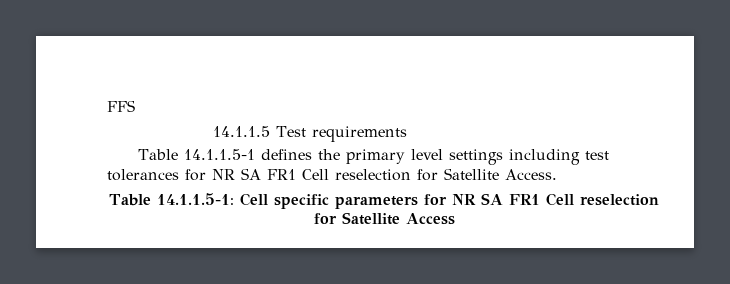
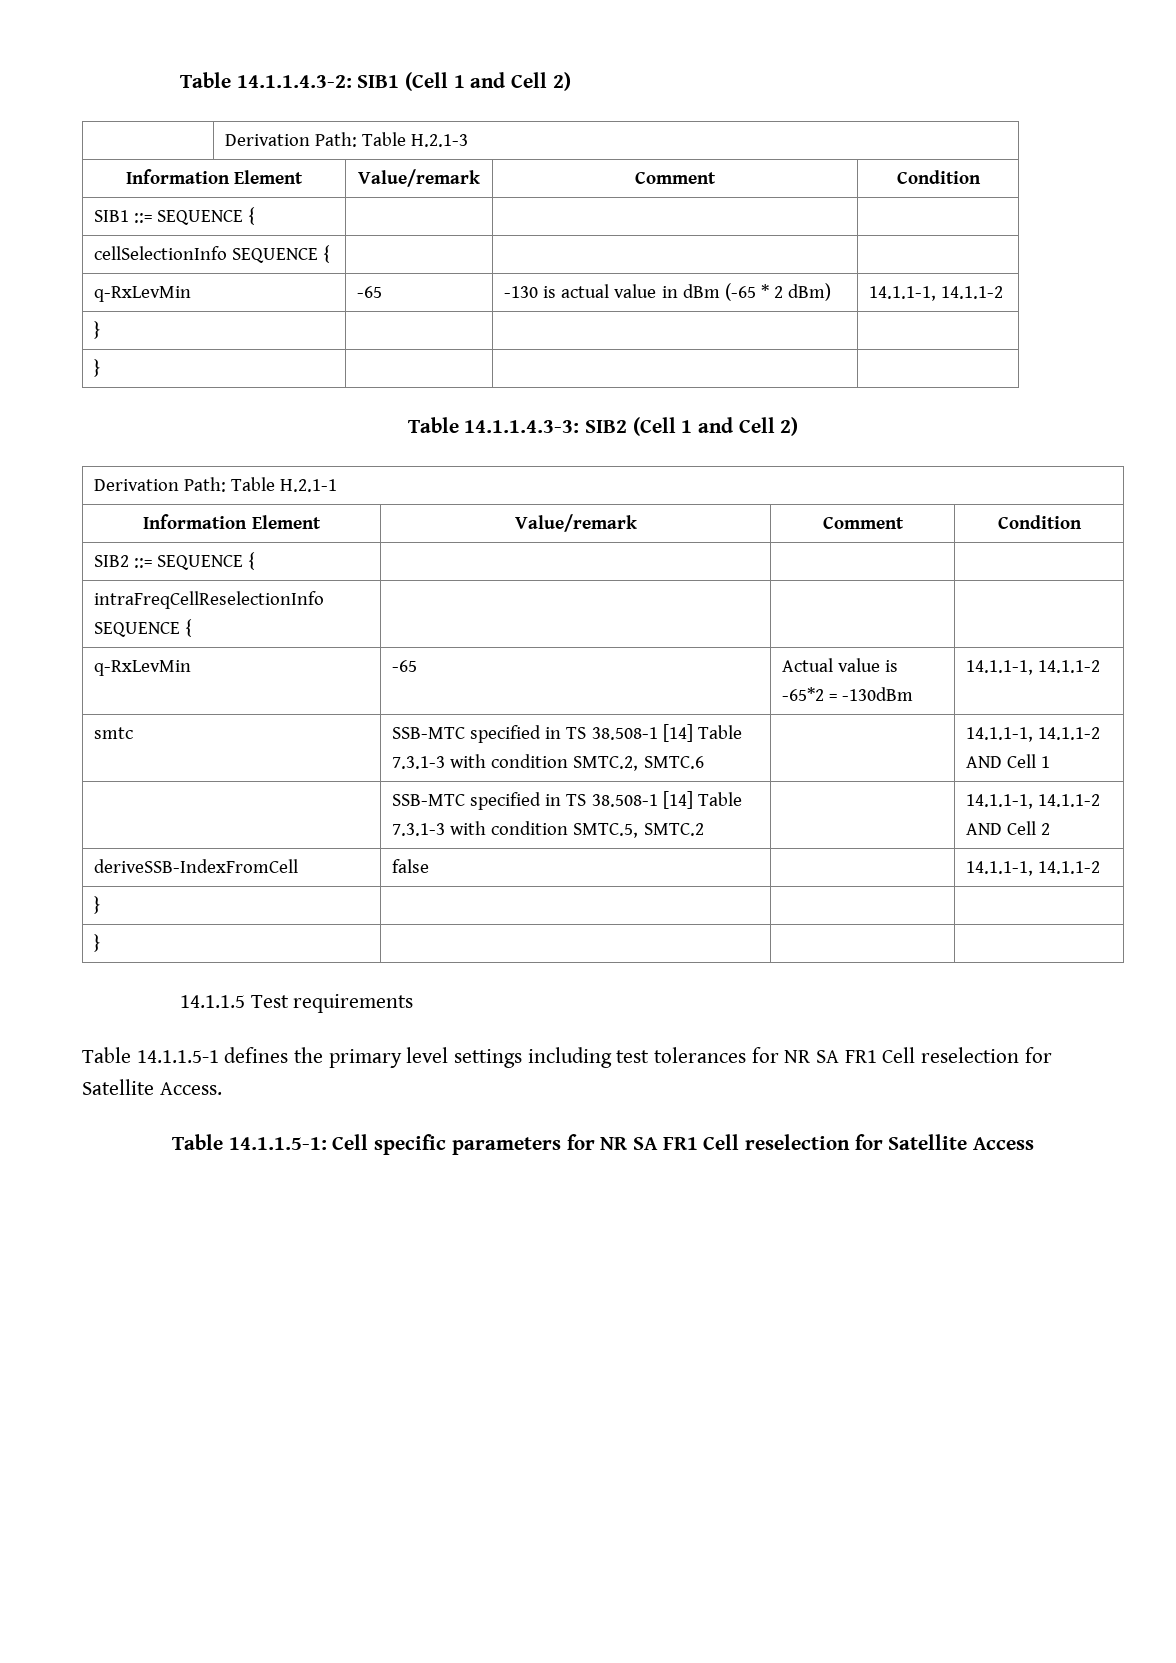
- FFS
+ Table 14.1.1.4.3-2: SIB1 (Cell 1 and Cell 2)
+ | Derivation Path: Table H.2.1-3
+ Information Element | Value/remark | Comment | Condition
+ SIB1 ::= SEQUENCE { | | |
+ cellSelectionInfo SEQUENCE { | | |
+ q-RxLevMin | -65 | -130 is actual value in dBm (-65 * 2 dBm) | 14.1.1-1, 14.1.1-2
+ } | | |
+ } | | |
+ Table 14.1.1.4.3-3: SIB2 (Cell 1 and Cell 2)
+ Derivation Path: Table H.2.1-1
+ Information Element | Value/remark | Comment | Condition
+ SIB2 ::= SEQUENCE { | | |
+ intraFreqCellReselectionInfo SEQUENCE { | | |
+ q-RxLevMin | -65 | Actual value is -65*2 = -130dBm | 14.1.1-1, 14.1.1-2
+ smtc | SSB-MTC specified in TS 38.508-1 [14] Table 7.3.1-3 with condition SMTC.2, SMTC.6 | | 14.1.1-1, 14.1.1-2 AND Cell 1
+ | SSB-MTC specified in TS 38.508-1 [14] Table 7.3.1-3 with condition SMTC.5, SMTC.2 | | 14.1.1-1, 14.1.1-2 AND Cell 2
+ deriveSSB-IndexFromCell | false | | 14.1.1-1, 14.1.1-2
+ } | | |
+ } | | |

